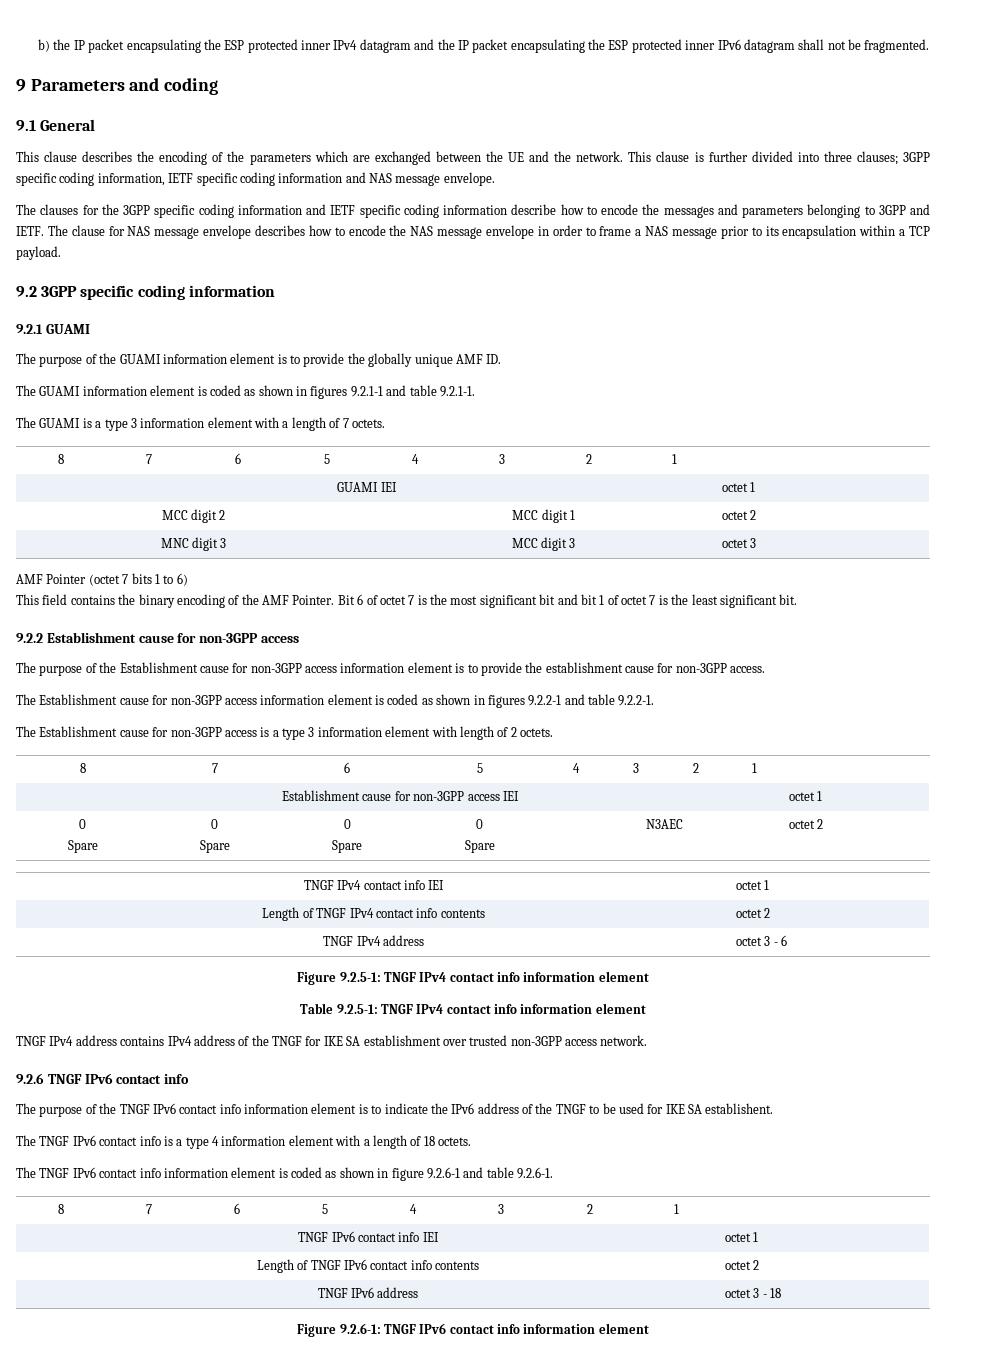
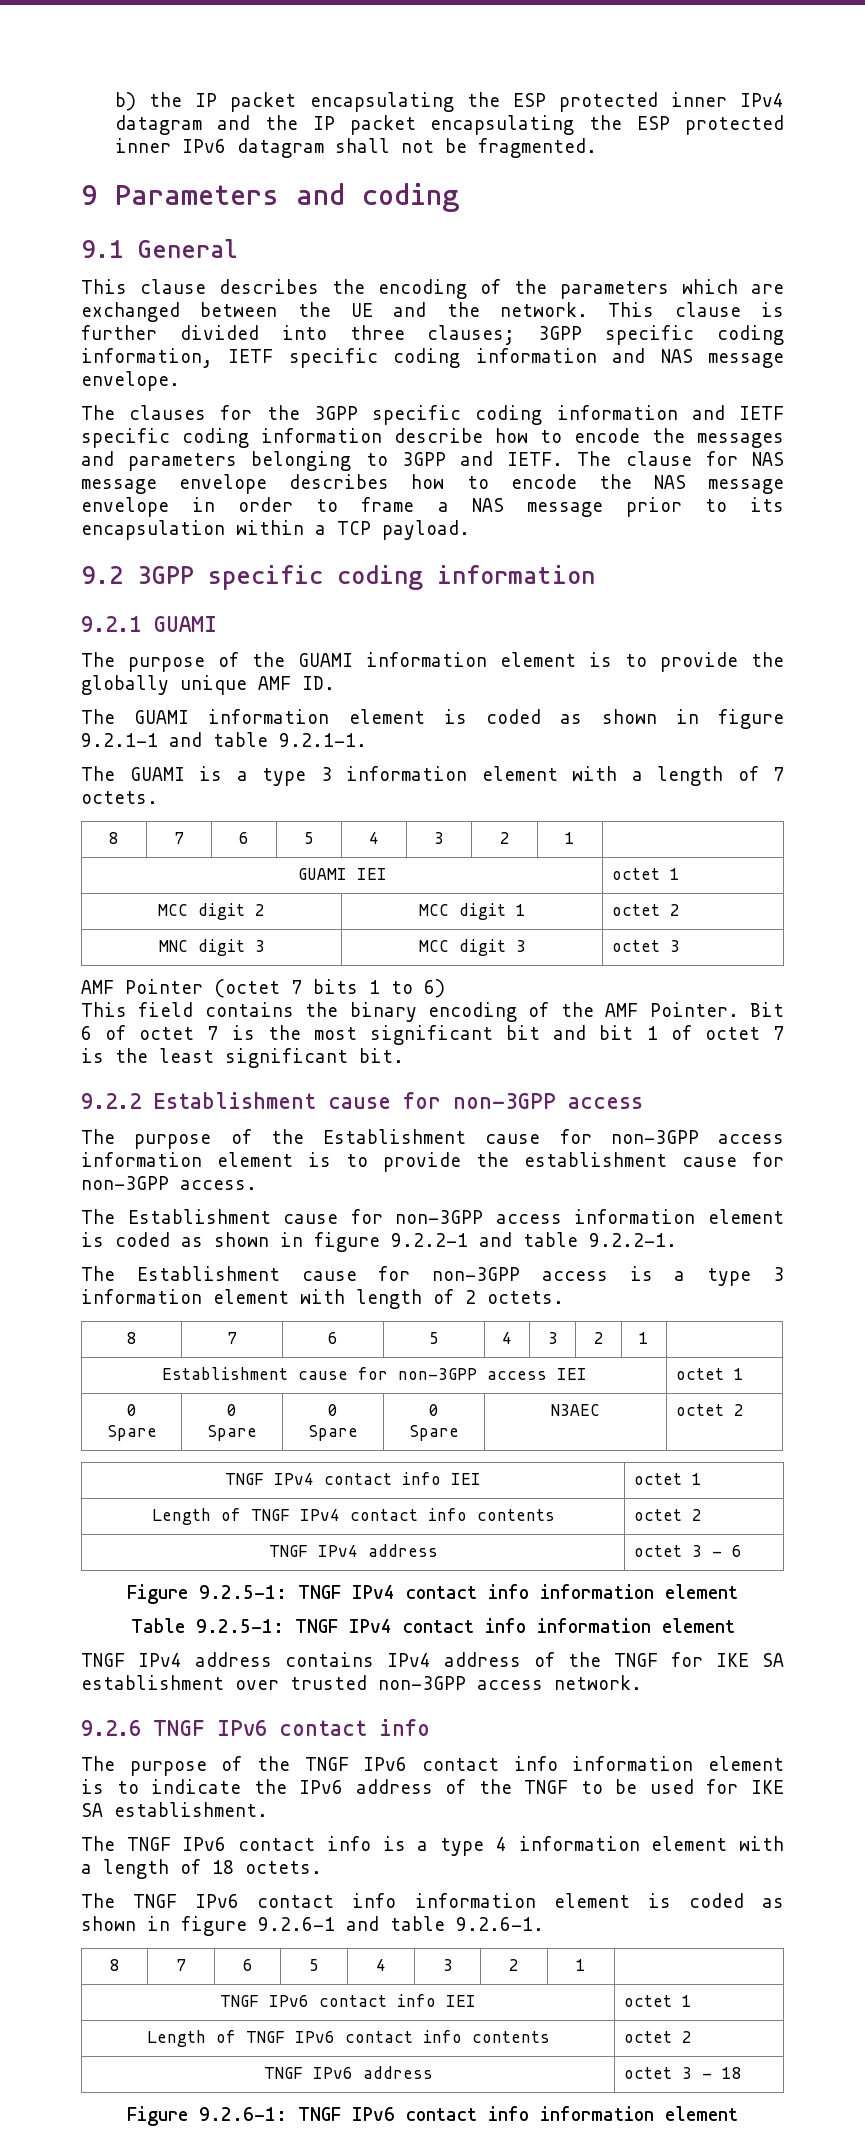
- The GUAMI information element is coded as shown in figures 9.2.1-1 and table 9.2.1-1.
+ The GUAMI information element is coded as shown in figure 9.2.1-1 and table 9.2.1-1.
- The Establishment cause for non-3GPP access information element is coded as shown in figures 9.2.2-1 and table 9.2.2-1.
+ The Establishment cause for non-3GPP access information element is coded as shown in figure 9.2.2-1 and table 9.2.2-1.
- The purpose of the TNGF IPv6 contact info information element is to indicate the IPv6 address of the TNGF to be used for IKE SA establishent.
+ The purpose of the TNGF IPv6 contact info information element is to indicate the IPv6 address of the TNGF to be used for IKE SA establishment.

